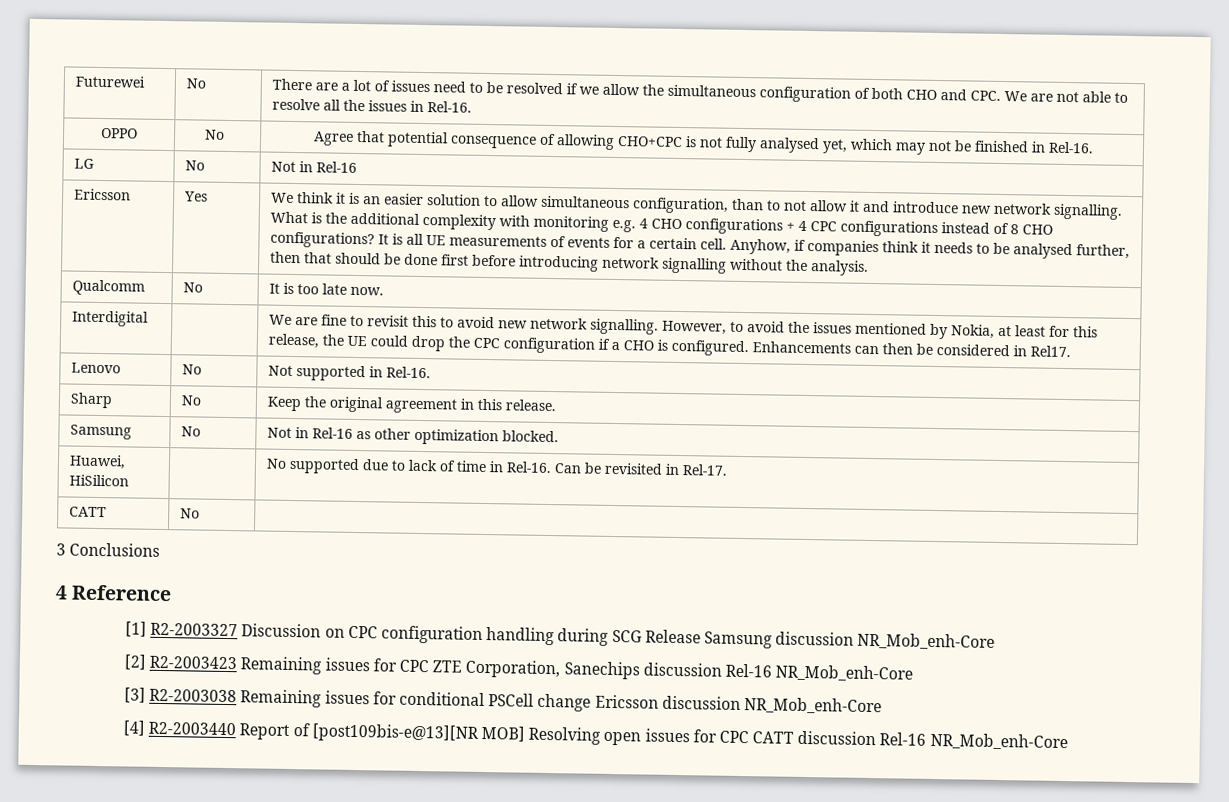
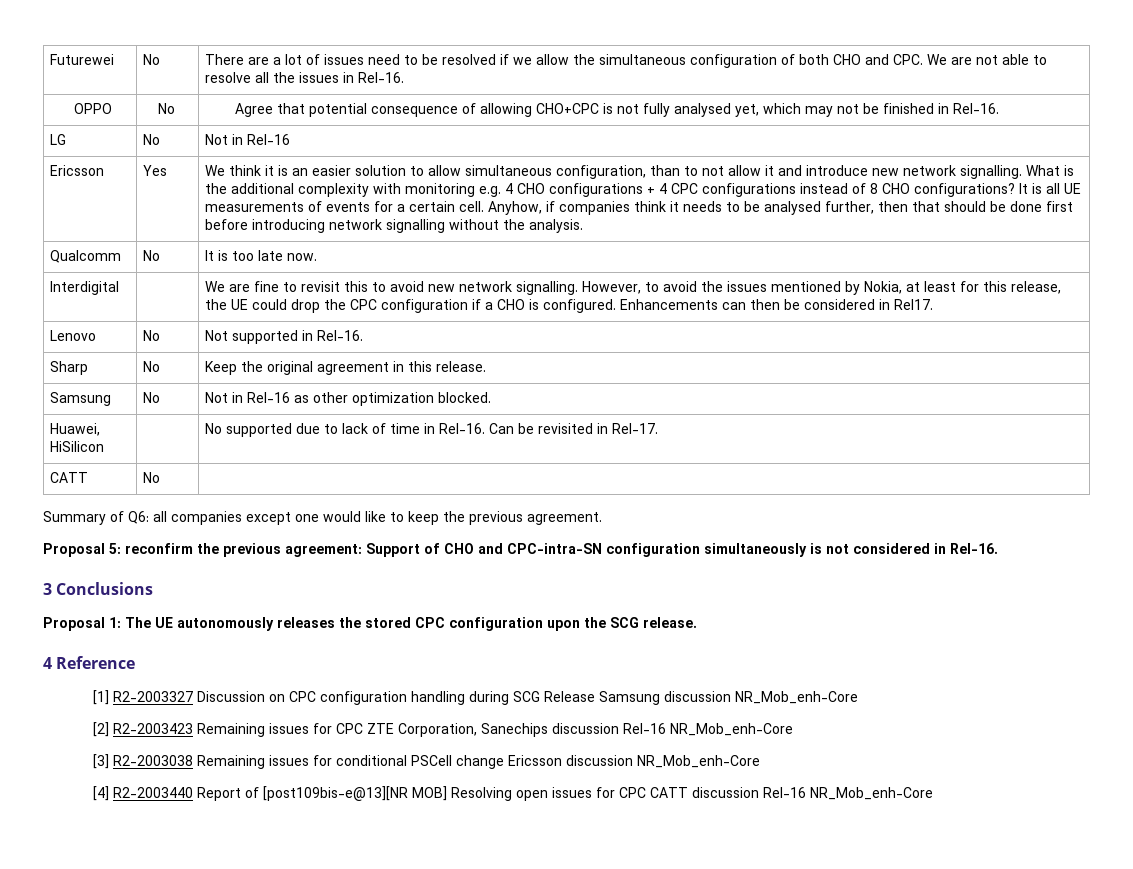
+ Summary of Q6: all companies except one would like to keep the previous agreement.
+ Proposal 5: reconfirm the previous agreement: Support of CHO and CPC-intra-SN configuration simultaneously is not considered in Rel-16.
  3 Conclusions
+ Proposal 1: The UE autonomously releases the stored CPC configuration upon the SCG release.

